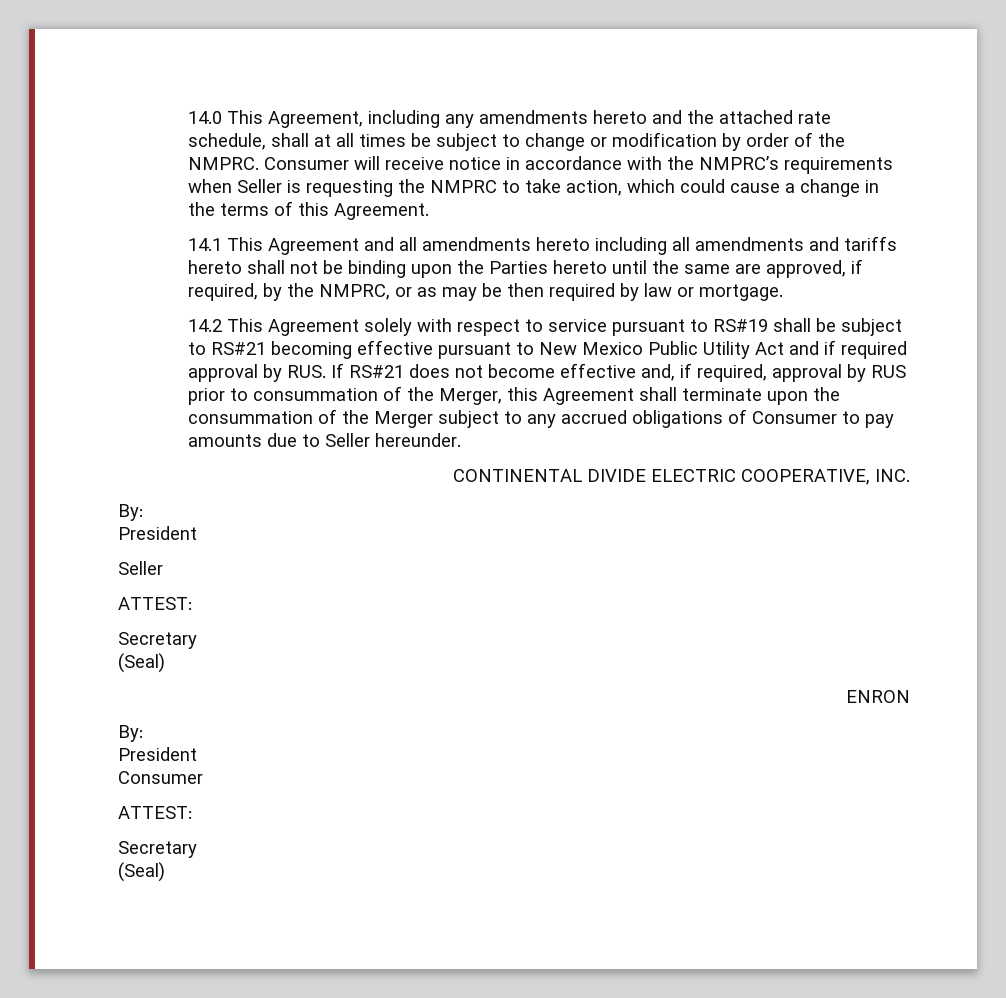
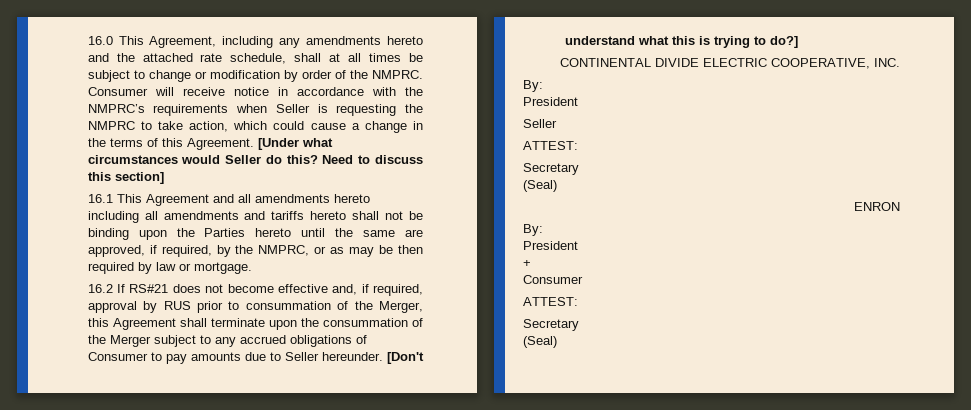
- 14.0 This Agreement, including any amendments hereto and the attached rate schedule, shall at all times be subject to change or modification by order of the NMPRC.
+ 16.0 This Agreement, including any amendments hereto and the attached rate schedule, shall at all times be subject to change or modification by order of the NMPRC.
- Consumer will receive notice in accordance with the NMPRC’s requirements when Seller is requesting the NMPRC to take action, which could cause a change in the terms of this Agreement.
- 14.1 This Agreement and all amendments hereto including all amendments and tariffs hereto shall not be binding upon the Parties hereto until the same are approved, if required, by the NMPRC, or as may be then required by law or mortgage.
+ Consumer will receive notice in accordance with the NMPRC’s requirements when Seller is requesting the NMPRC to take action, which could cause a change in the terms of this Agreement. [Under what circumstances would Seller do this? Need to discuss this section]
+ 16.1 This Agreement and all amendments hereto including all amendments and tariffs hereto shall not be binding upon the Parties hereto until the same are approved, if required, by the NMPRC, or as may be then required by law or mortgage.
- 14.2 This Agreement solely with respect to service pursuant to RS#19 shall be subject to RS#21 becoming effective pursuant to New Mexico Public Utility Act and if required approval by RUS. If RS#21 does not become effective and, if required, approval by RUS prior to consummation of the Merger, this Agreement shall terminate upon the consummation of the Merger subject to any accrued obligations of Consumer to pay amounts due to Seller hereunder.
+ 16.2 If RS#21 does not become effective and, if required, approval by RUS prior to consummation of the Merger, this Agreement shall terminate upon the consummation of the Merger subject to any accrued obligations of Consumer to pay amounts due to Seller hereunder. [Don't understand what this is trying to do?]
+ +

